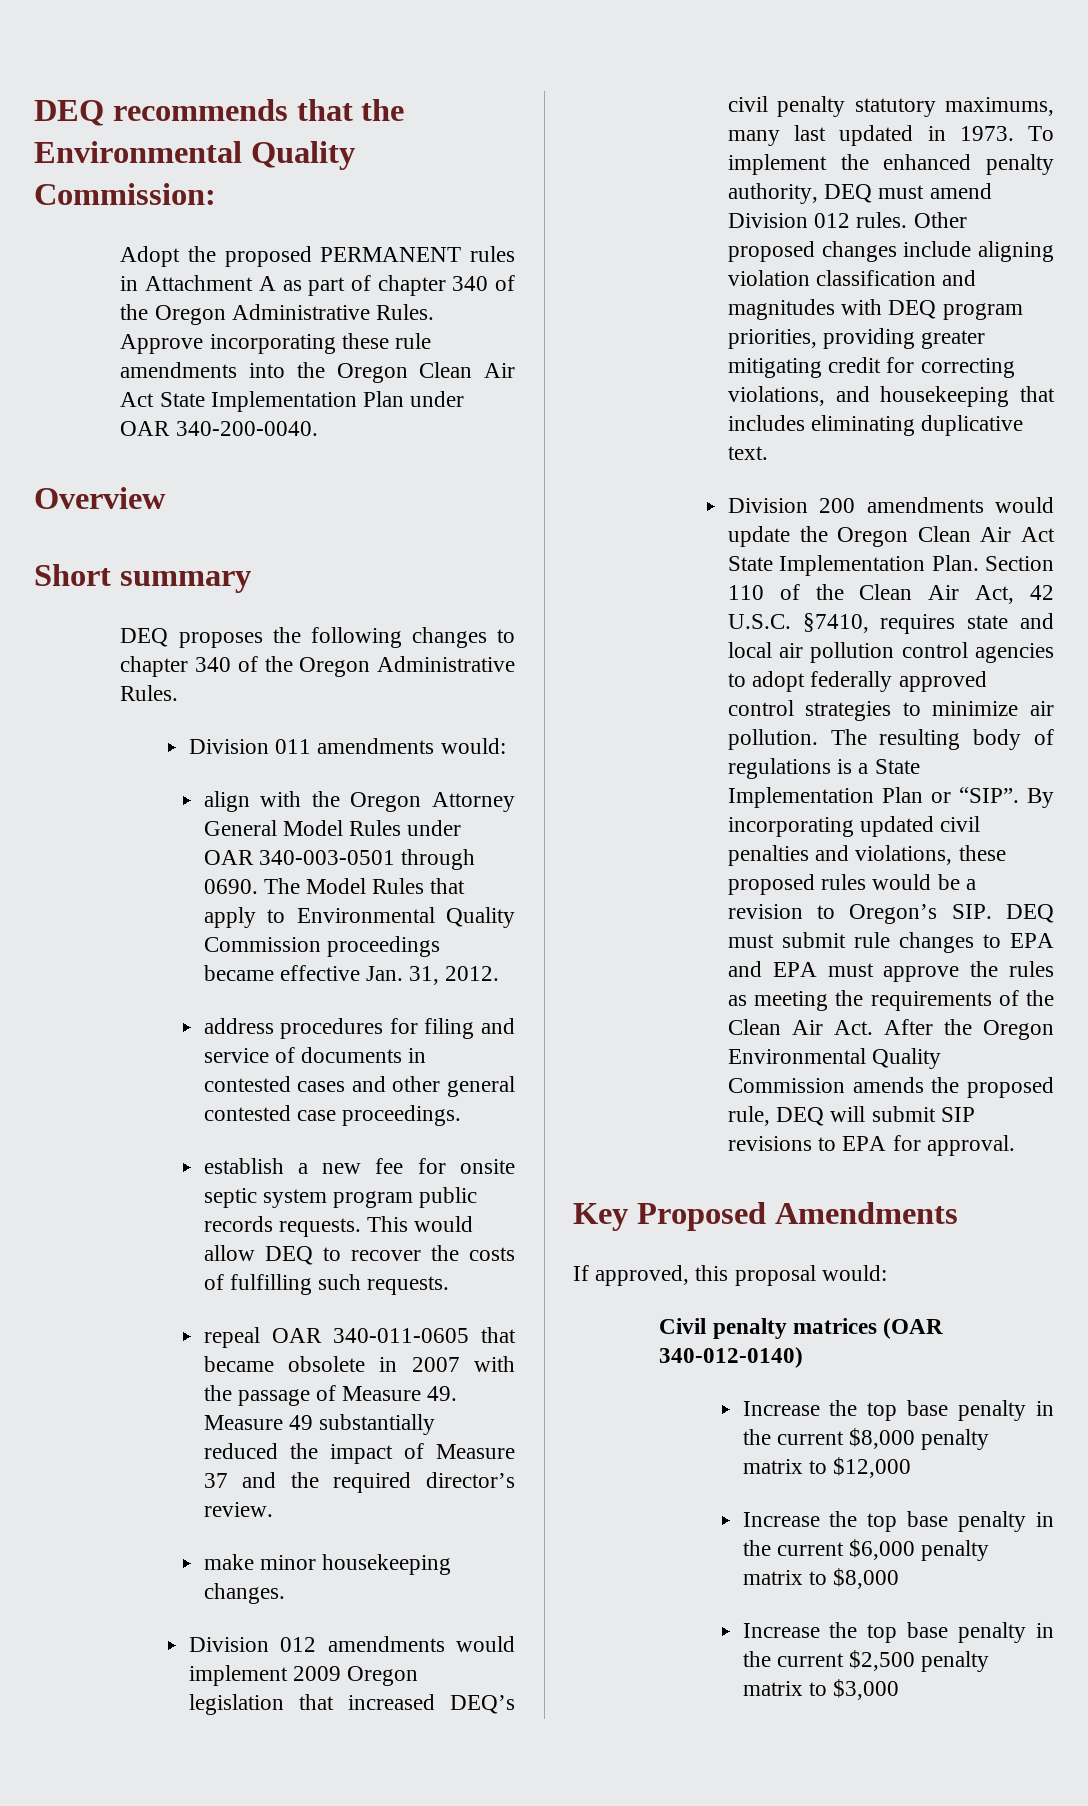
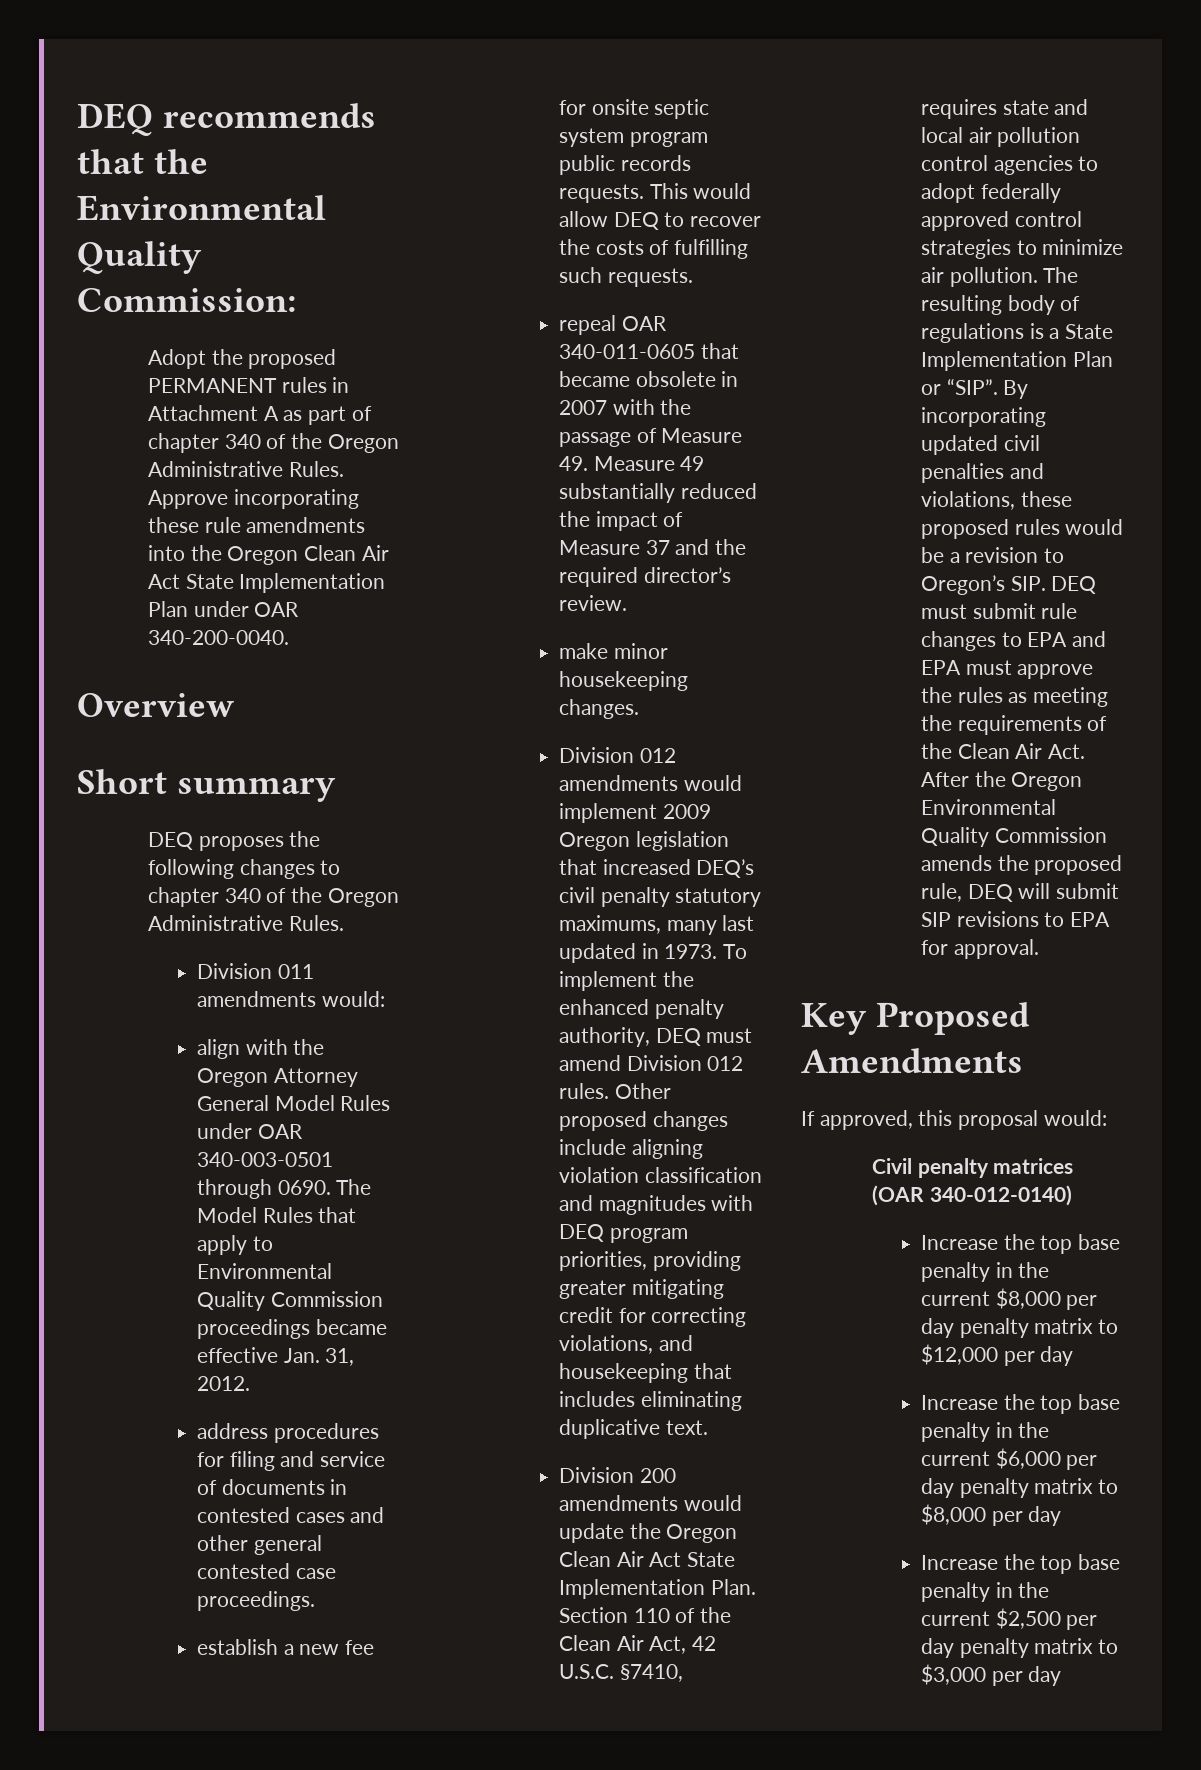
- Increase the top base penalty in the current $8,000 penalty matrix to $12,000
+ Increase the top base penalty in the current $8,000 per day penalty matrix to $12,000 per day
- Increase the top base penalty in the current $6,000 penalty matrix to $8,000
+ Increase the top base penalty in the current $6,000 per day penalty matrix to $8,000 per day
- Increase the top base penalty in the current $2,500 penalty matrix to $3,000
+ Increase the top base penalty in the current $2,500 per day penalty matrix to $3,000 per day

